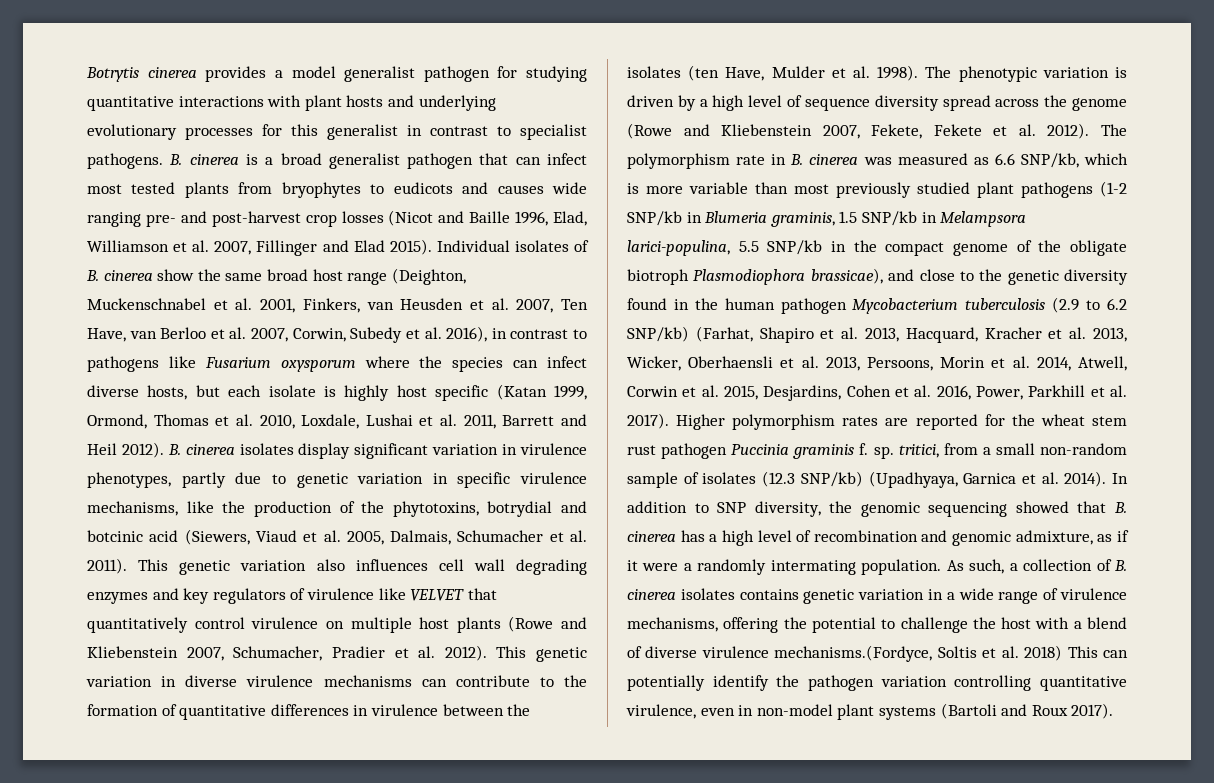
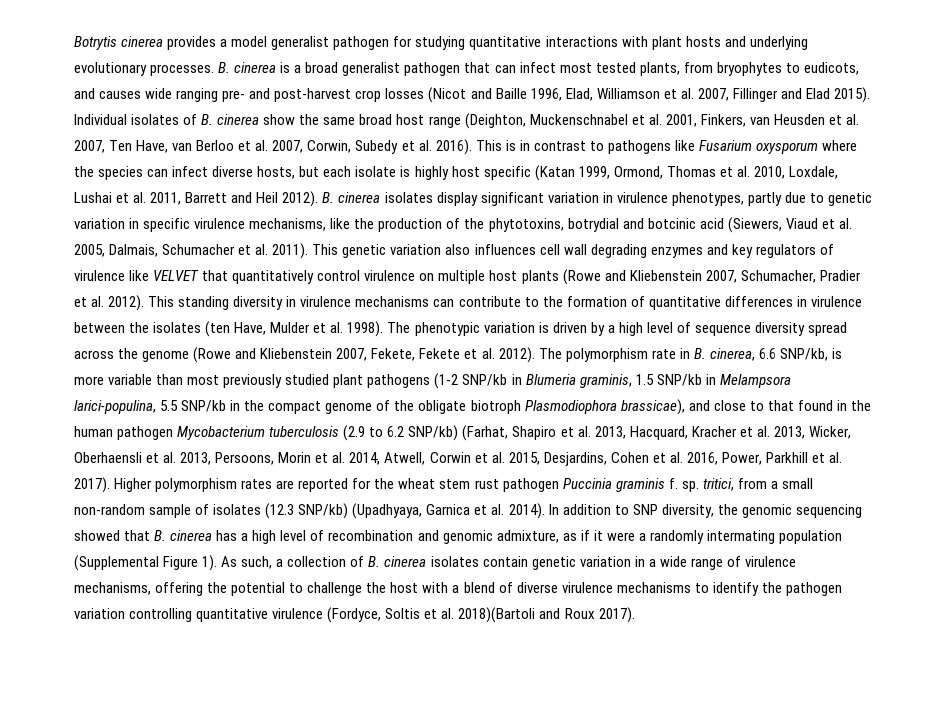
- Botrytis cinerea provides a model generalist pathogen for studying quantitative interactions with plant hosts and underlying evolutionary processes for this generalist in contrast to specialist pathogens.
+ Botrytis cinerea provides a model generalist pathogen for studying quantitative interactions with plant hosts and underlying evolutionary processes.
- B. cinerea is a broad generalist pathogen that can infect most tested plants from bryophytes to eudicots and causes wide ranging pre- and post-harvest crop losses (Nicot and Baille 1996, Elad, Williamson et al. 2007, Fillinger and Elad 2015).
+ B. cinerea is a broad generalist pathogen that can infect most tested plants, from bryophytes to eudicots, and causes wide ranging pre- and post-harvest crop losses (Nicot and Baille 1996, Elad, Williamson et al. 2007, Fillinger and Elad 2015).
- Individual isolates of B. cinerea show the same broad host range (Deighton, Muckenschnabel et al. 2001, Finkers, van Heusden et al. 2007, Ten Have, van Berloo et al. 2007, Corwin, Subedy et al. 2016), in contrast to pathogens like Fusarium oxysporum where the species can infect diverse hosts, but each isolate is highly host specific (Katan 1999, Ormond, Thomas et al. 2010, Loxdale, Lushai et al. 2011, Barrett and Heil 2012).
+ Individual isolates of B. cinerea show the same broad host range (Deighton, Muckenschnabel et al. 2001, Finkers, van Heusden et al. 2007, Ten Have, van Berloo et al. 2007, Corwin, Subedy et al. 2016). This is in contrast to pathogens like Fusarium oxysporum where the species can infect diverse hosts, but each isolate is highly host specific (Katan 1999, Ormond, Thomas et al. 2010, Loxdale, Lushai et al. 2011, Barrett and Heil 2012).
- This genetic variation in diverse virulence mechanisms can contribute to the formation of quantitative differences in virulence between the isolates (ten Have, Mulder et al. 1998).
+ This standing diversity in virulence mechanisms can contribute to the formation of quantitative differences in virulence between the isolates (ten Have, Mulder et al. 1998).
- The polymorphism rate in B. cinerea was measured as 6.6 SNP/kb, which is more variable than most previously studied plant pathogens (1-2 SNP/kb in Blumeria graminis, 1.5 SNP/kb in Melampsora larici-populina, 5.5 SNP/kb in the compact genome of the obligate biotroph Plasmodiophora brassicae), and close to the genetic diversity found in the human pathogen Mycobacterium tuberculosis (2.9 to 6.2 SNP/kb) (Farhat, Shapiro et al. 2013, Hacquard, Kracher et al. 2013, Wicker, Oberhaensli et al. 2013, Persoons, Morin et al. 2014, Atwell, Corwin et al. 2015, Desjardins, Cohen et al. 2016, Power, Parkhill et al. 2017).
+ The polymorphism rate in B. cinerea, 6.6 SNP/kb, is more variable than most previously studied plant pathogens (1-2 SNP/kb in Blumeria graminis, 1.5 SNP/kb in Melampsora larici-populina, 5.5 SNP/kb in the compact genome of the obligate biotroph Plasmodiophora brassicae), and close to that found in the human pathogen Mycobacterium tuberculosis (2.9 to 6.2 SNP/kb) (Farhat, Shapiro et al. 2013, Hacquard, Kracher et al. 2013, Wicker, Oberhaensli et al. 2013, Persoons, Morin et al. 2014, Atwell, Corwin et al. 2015, Desjardins, Cohen et al. 2016, Power, Parkhill et al. 2017).
- In addition to SNP diversity, the genomic sequencing showed that B. cinerea has a high level of recombination and genomic admixture, as if it were a randomly intermating population.
+ In addition to SNP diversity, the genomic sequencing showed that B. cinerea has a high level of recombination and genomic admixture, as if it were a randomly intermating population (Supplemental Figure 1).
- As such, a collection of B. cinerea isolates contains genetic variation in a wide range of virulence mechanisms, offering the potential to challenge the host with a blend of diverse virulence mechanisms.(Fordyce, Soltis et al. 2018) This can potentially identify the pathogen variation controlling quantitative virulence, even in non-model plant systems (Bartoli and Roux 2017).
+ As such, a collection of B. cinerea isolates contain genetic variation in a wide range of virulence mechanisms, offering the potential to challenge the host with a blend of diverse virulence mechanisms to identify the pathogen variation controlling quantitative virulence (Fordyce, Soltis et al. 2018)(Bartoli and Roux 2017).

